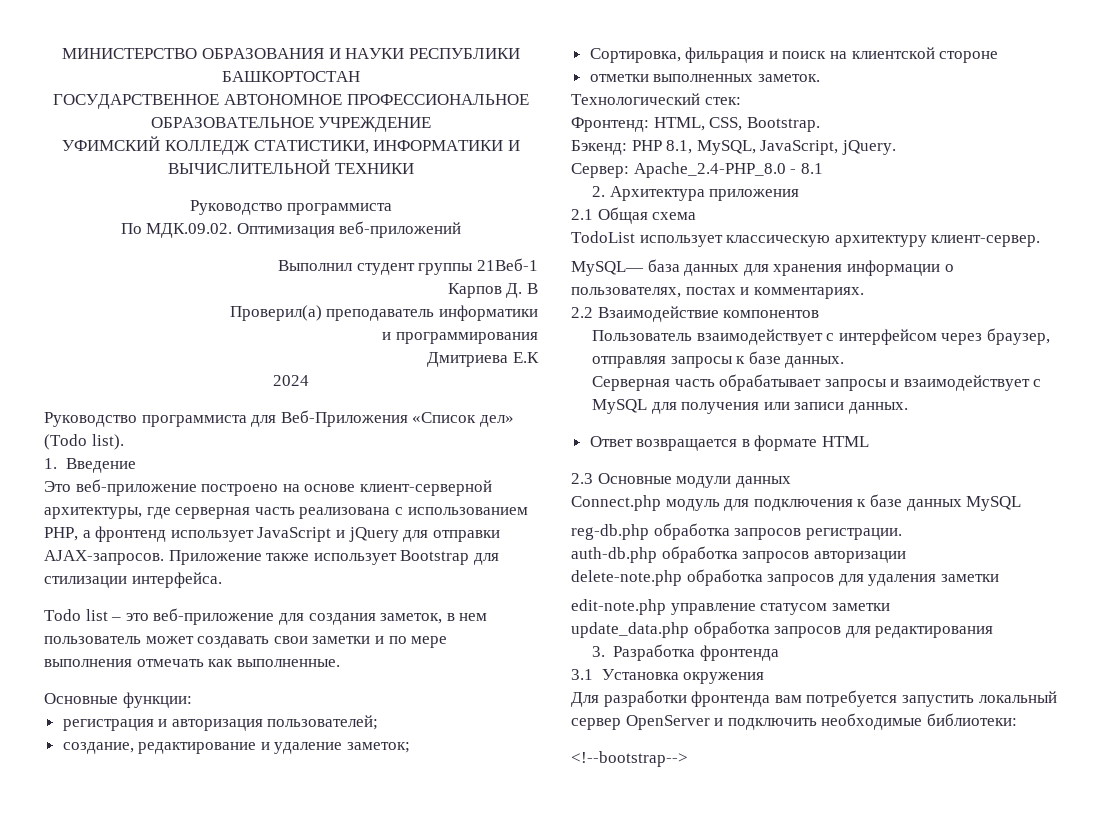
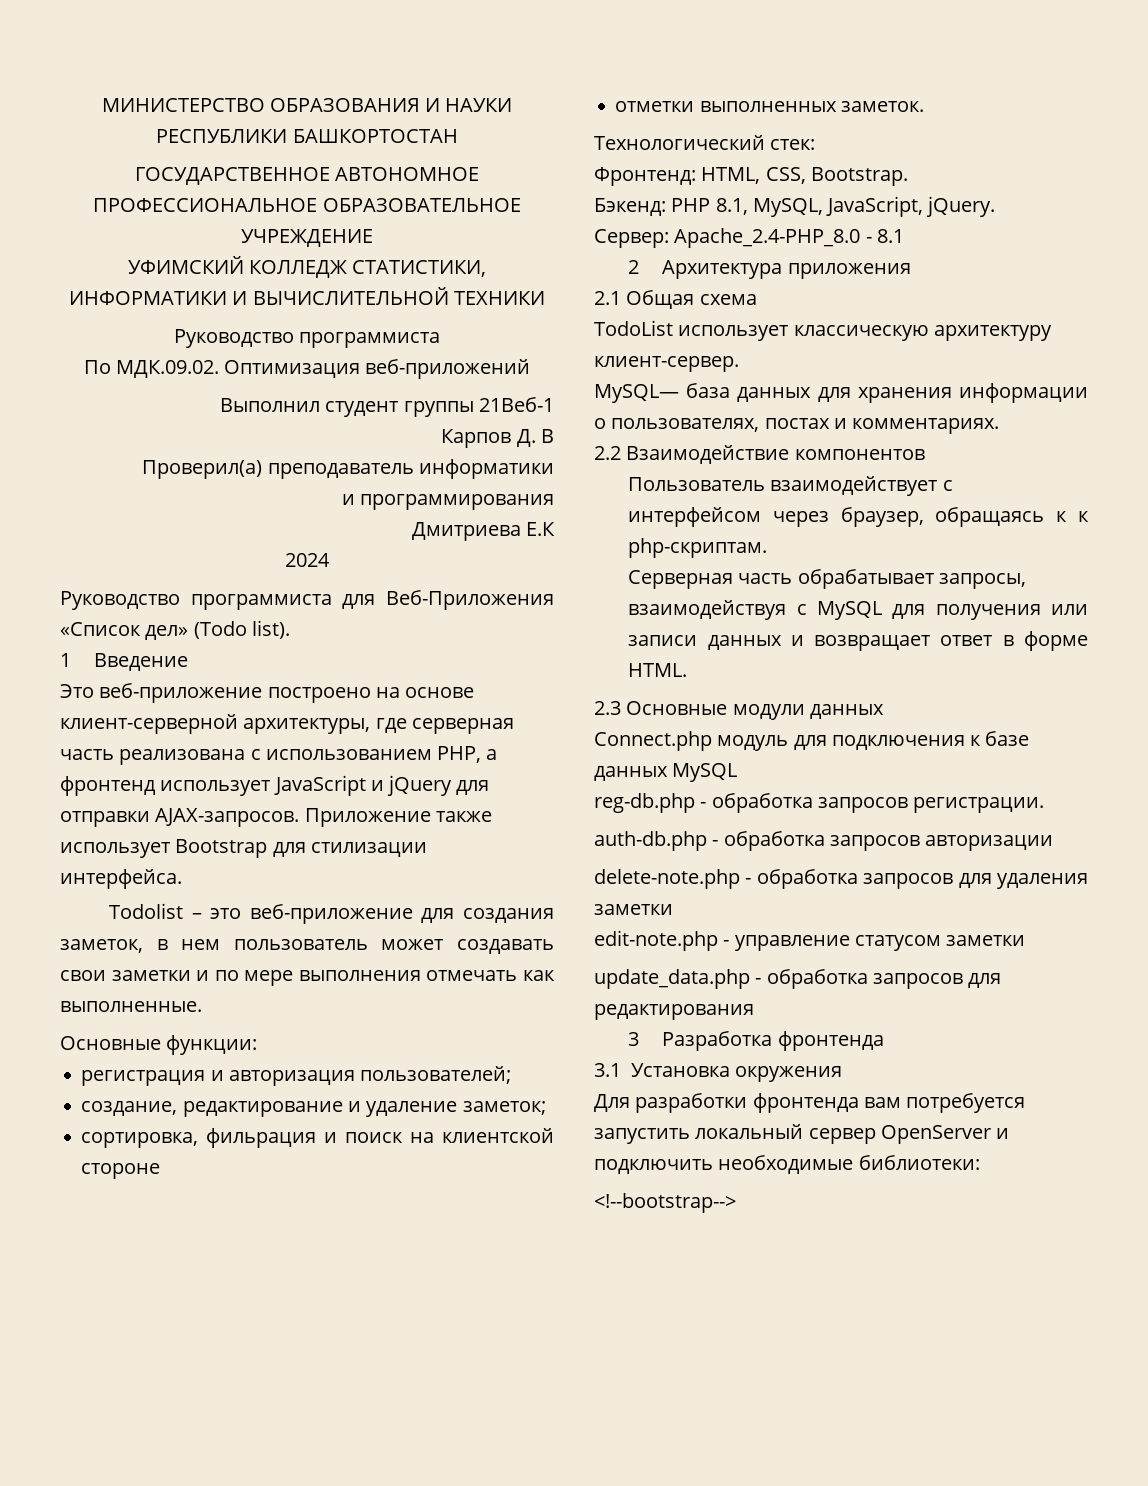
- 1. Введение
+ 1 Введение
- Todo list – это веб-приложение для создания заметок, в нем пользователь может создавать свои заметки и по мере выполнения отмечать как выполненные.
+ Todolist – это веб-приложение для создания заметок, в нем пользователь может создавать свои заметки и по мере выполнения отмечать как выполненные.
- Сортировка, фильрация и поиск на клиентской стороне
+ cортировка, фильрация и поиск на клиентской стороне
- 2. Архитектура приложения
+ 2 Архитектура приложения
- Пользователь взаимодействует с интерфейсом через браузер, отправляя запросы к базе данных.
+ Пользователь взаимодействует с интерфейсом через браузер, обращаясь к к php-скриптам.
- Серверная часть обрабатывает запросы и взаимодействует с MySQL для получения или записи данных.
- Ответ возвращается в формате HTML
+ Серверная часть обрабатывает запросы, взаимодействуя с MySQL для получения или записи данных и возвращает ответ в форме HTML.
- reg-db.php обработка запросов регистрации.
+ reg-db.php - обработка запросов регистрации.
- auth-db.php обработка запросов авторизации
+ auth-db.php - обработка запросов авторизации
- delete-note.php обработка запросов для удаления заметки
+ delete-note.php - обработка запросов для удаления заметки
- edit-note.php управление статусом заметки
+ edit-note.php - управление статусом заметки
- update_data.php обработка запросов для редактирования
+ update_data.php - обработка запросов для редактирования
- 3. Разработка фронтенда
+ 3 Разработка фронтенда

